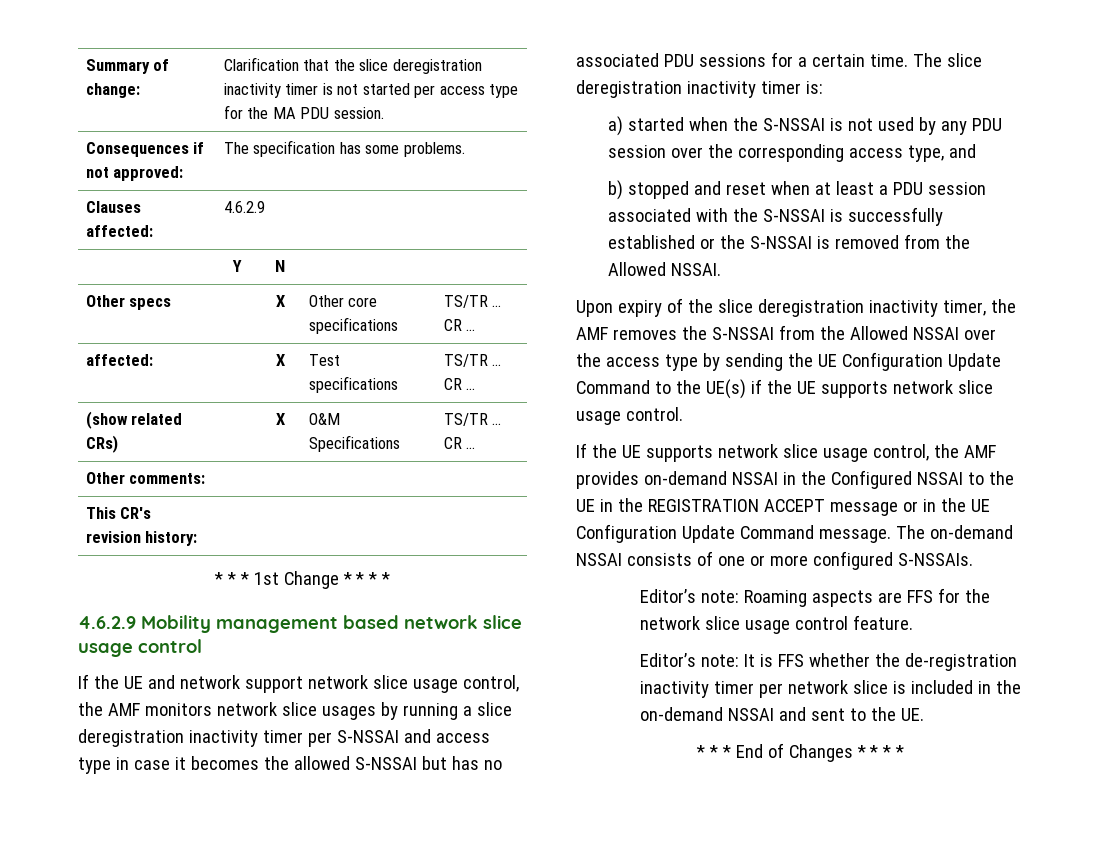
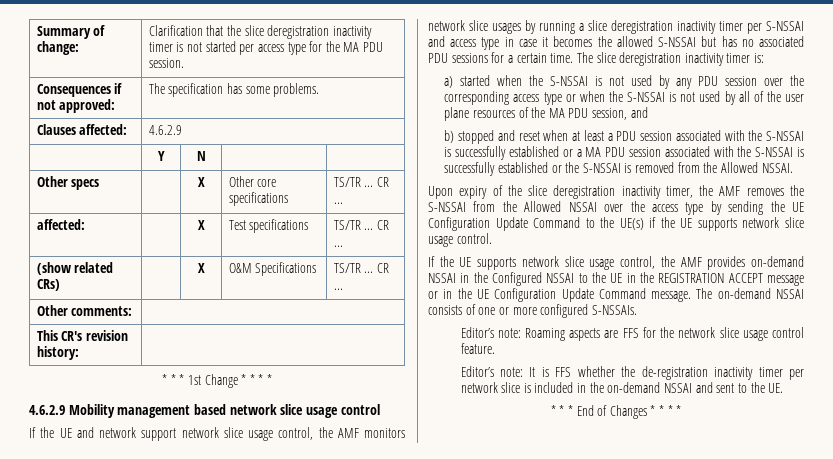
- a) started when the S-NSSAI is not used by any PDU session over the corresponding access type, and
+ a) started when the S-NSSAI is not used by any PDU session over the corresponding access type or when the S-NSSAI is not used by all of the user plane resources of the MA PDU session, and
- b) stopped and reset when at least a PDU session associated with the S-NSSAI is successfully established or the S-NSSAI is removed from the Allowed NSSAI.
+ b) stopped and reset when at least a PDU session associated with the S-NSSAI is successfully established or a MA PDU session associated with the S-NSSAI is successfully established or the S-NSSAI is removed from the Allowed NSSAI.

